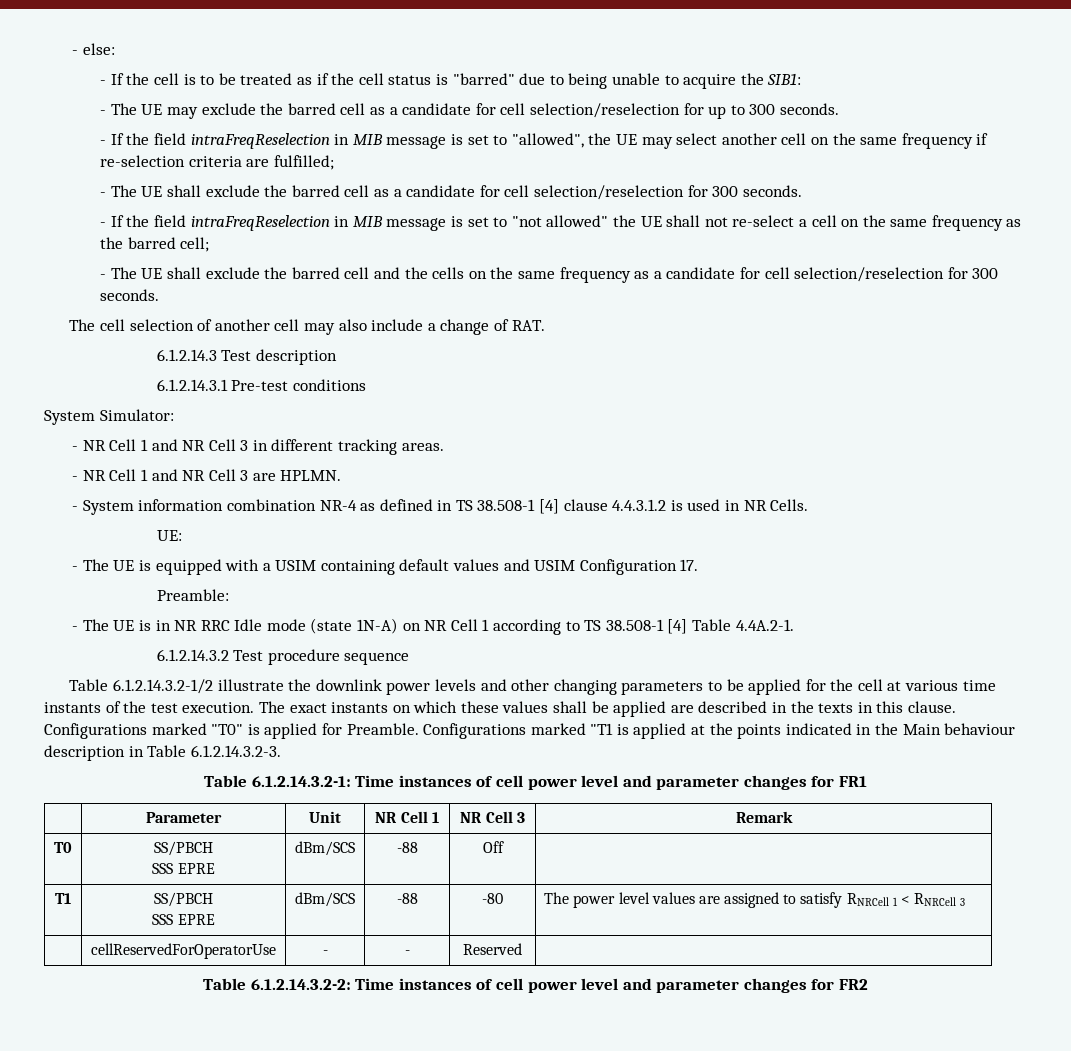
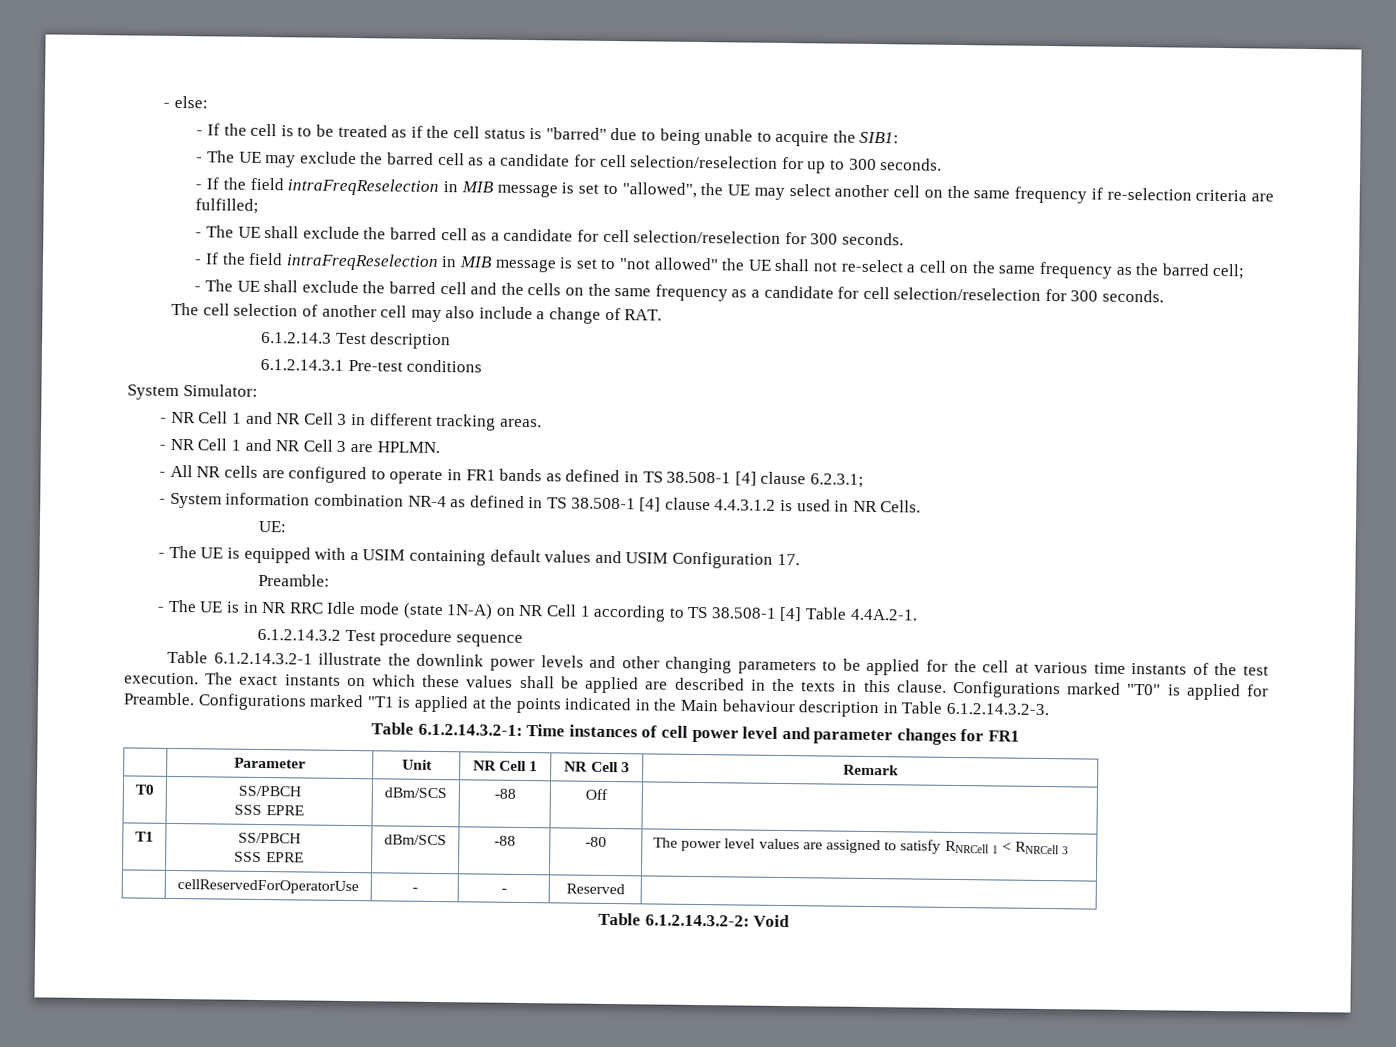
+ - All NR cells are configured to operate in FR1 bands as defined in TS 38.508-1 [4] clause 6.2.3.1;
- Table 6.1.2.14.3.2-1/2 illustrate the downlink power levels and other changing parameters to be applied for the cell at various time instants of the test execution.
+ Table 6.1.2.14.3.2-1 illustrate the downlink power levels and other changing parameters to be applied for the cell at various time instants of the test execution.
- Table 6.1.2.14.3.2-2: Time instances of cell power level and parameter changes for FR2
+ Table 6.1.2.14.3.2-2: Void

